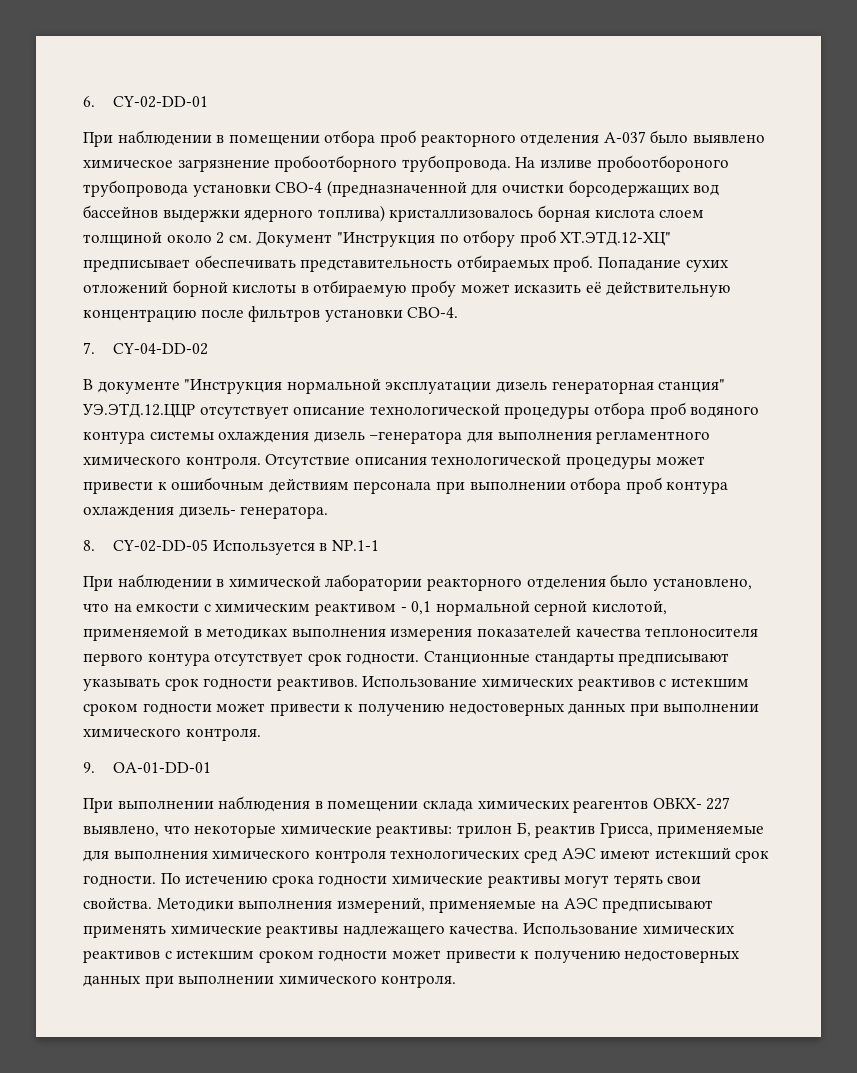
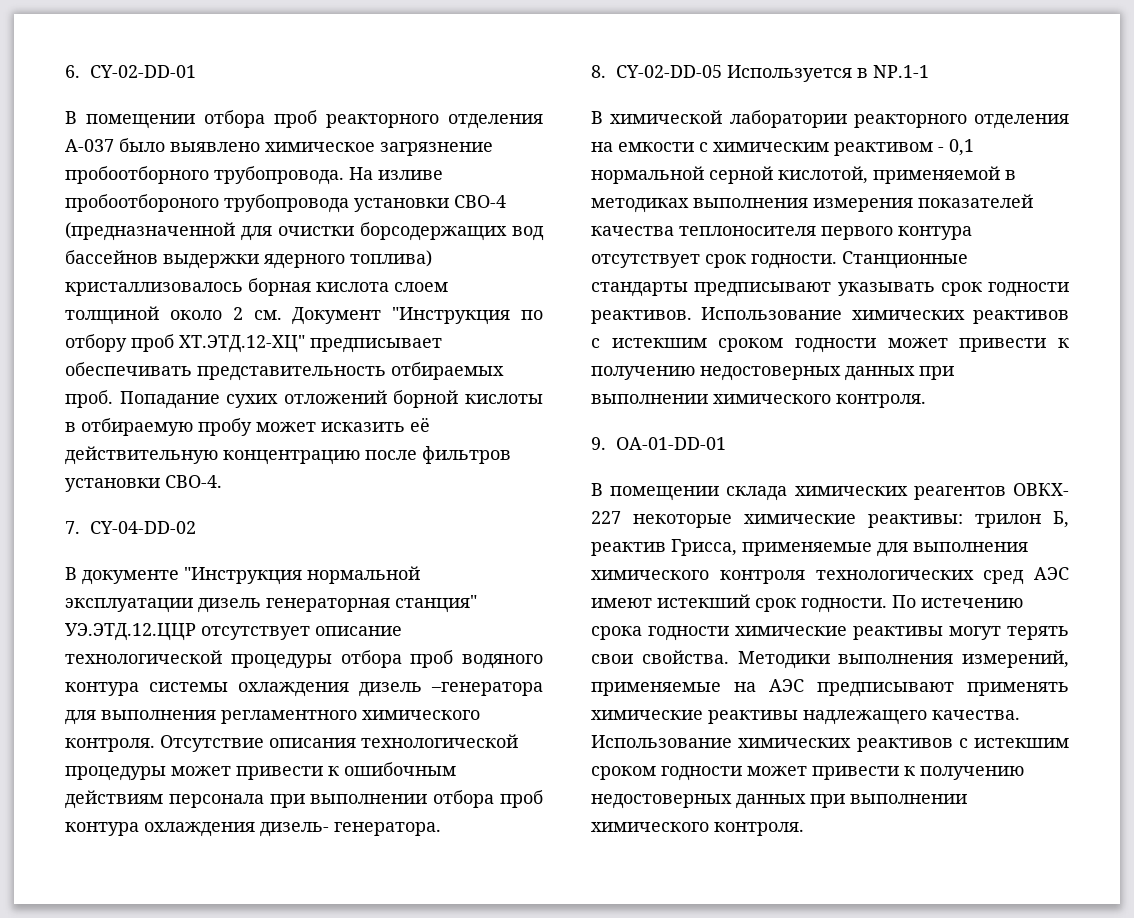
- При наблюдении в помещении отбора проб реакторного отделения А-037 было выявлено химическое загрязнение пробоотборного трубопровода.
+ В помещении отбора проб реакторного отделения А-037 было выявлено химическое загрязнение пробоотборного трубопровода.
- При наблюдении в химической лаборатории реакторного отделения было установлено, что на емкости с химическим реактивом - 0,1 нормальной серной кислотой, применяемой в методиках выполнения измерения показателей качества теплоносителя первого контура отсутствует срок годности.
+ В химической лаборатории реакторного отделения на емкости с химическим реактивом - 0,1 нормальной серной кислотой, применяемой в методиках выполнения измерения показателей качества теплоносителя первого контура отсутствует срок годности.
- При выполнении наблюдения в помещении склада химических реагентов ОВКХ- 227 выявлено, что некоторые химические реактивы: трилон Б, реактив Грисса, применяемые для выполнения химического контроля технологических сред АЭС имеют истекший срок годности.
+ В помещении склада химических реагентов ОВКХ- 227 некоторые химические реактивы: трилон Б, реактив Грисса, применяемые для выполнения химического контроля технологических сред АЭС имеют истекший срок годности.

